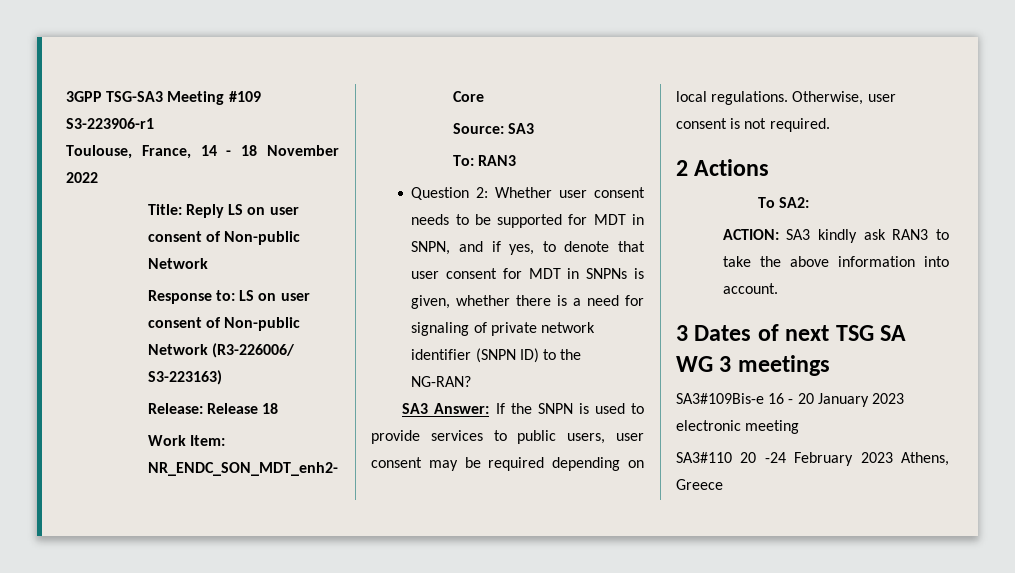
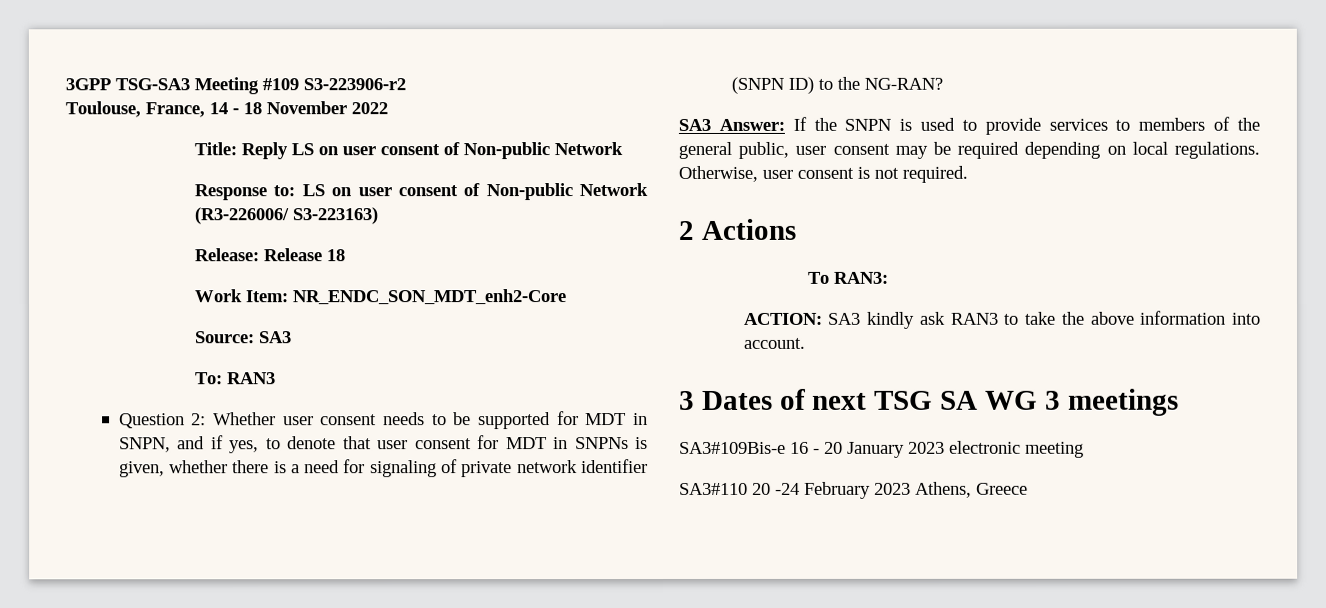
- 3GPP TSG-SA3 Meeting #109 S3-223906-r1
+ 3GPP TSG-SA3 Meeting #109 S3-223906-r2
- SA3 Answer: If the SNPN is used to provide services to public users, user consent may be required depending on local regulations.
+ SA3 Answer: If the SNPN is used to provide services to members of the general public, user consent may be required depending on local regulations.
- To SA2:
+ To RAN3:

